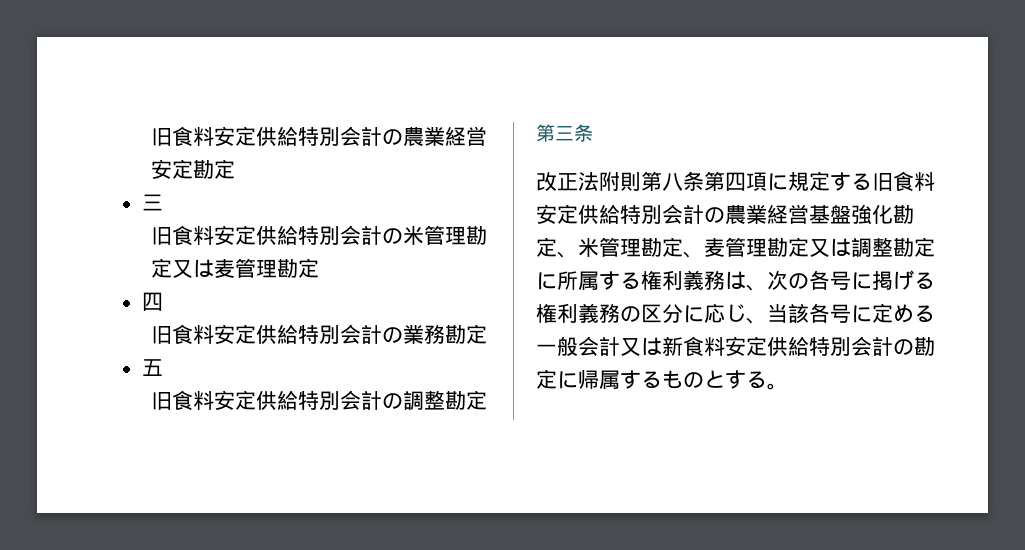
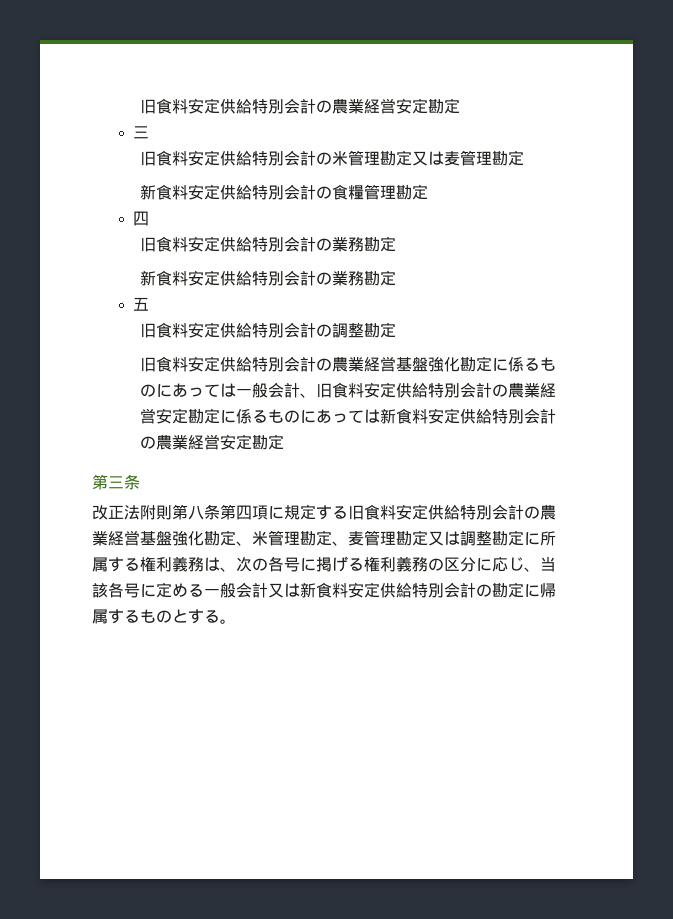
+ 新食料安定供給特別会計の食糧管理勘定
+ 新食料安定供給特別会計の業務勘定
+ 旧食料安定供給特別会計の農業経営基盤強化勘定に係るものにあっては一般会計、旧食料安定供給特別会計の農業経営安定勘定に係るものにあっては新食料安定供給特別会計の農業経営安定勘定

